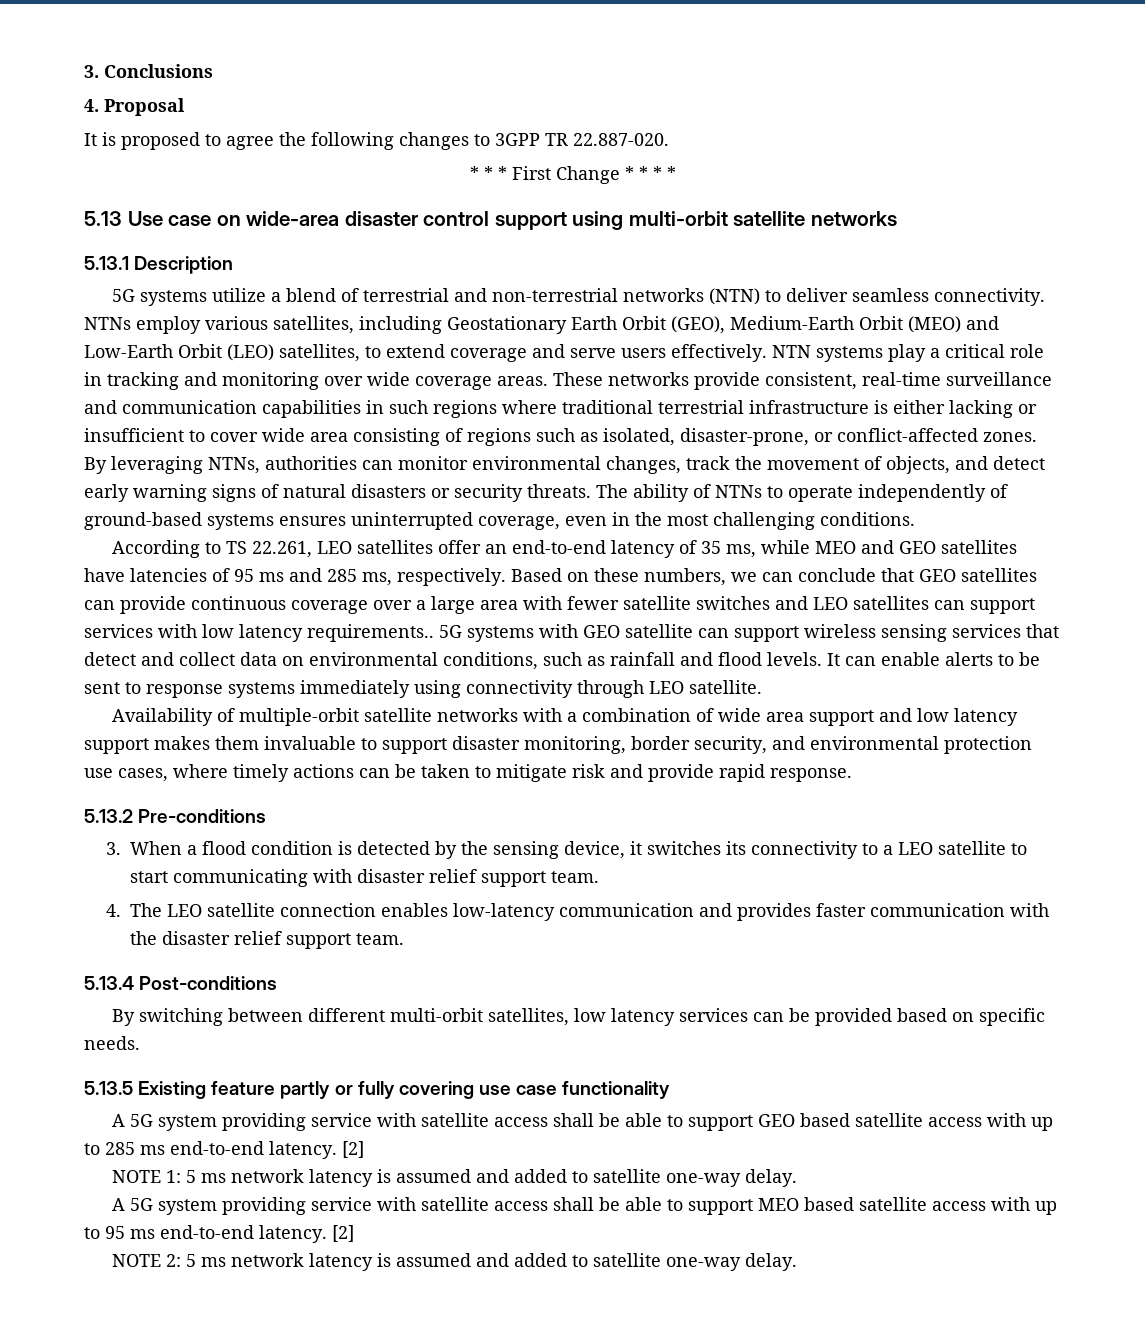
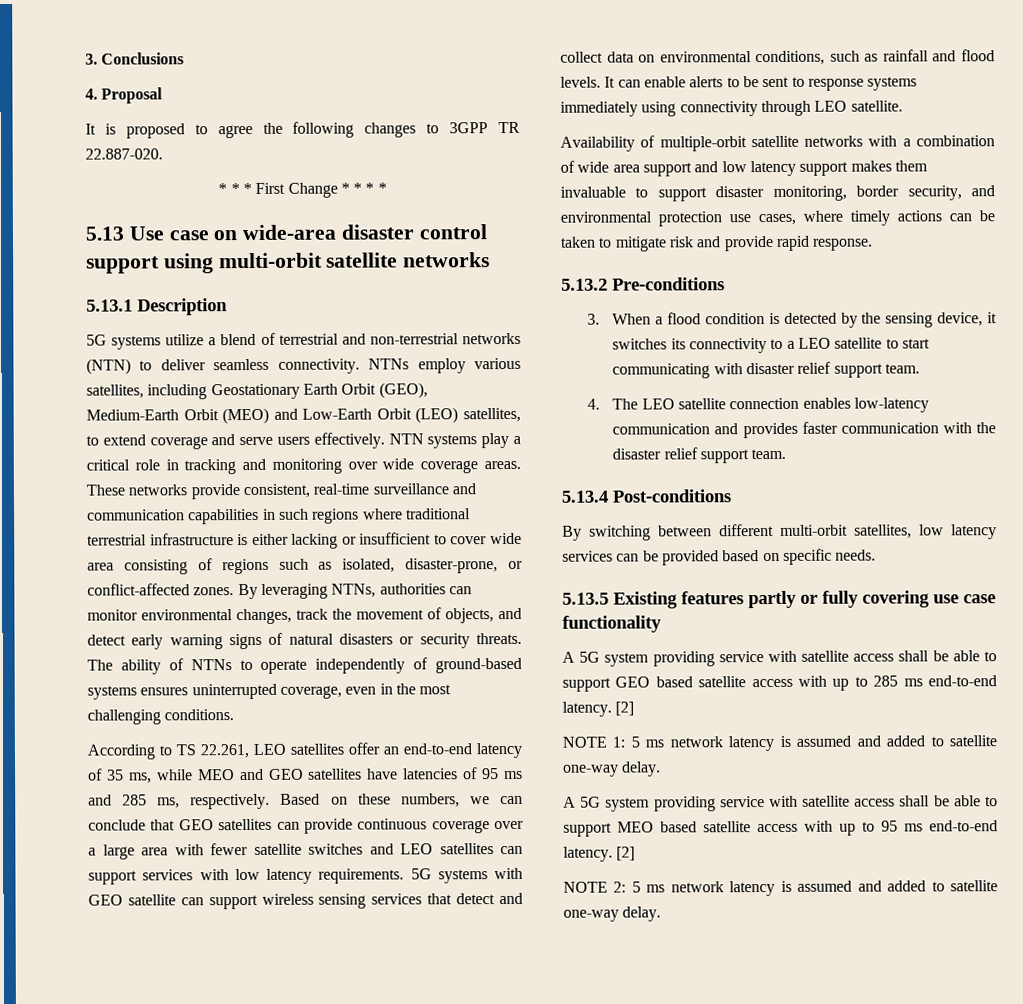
- Based on these numbers, we can conclude that GEO satellites can provide continuous coverage over a large area with fewer satellite switches and LEO satellites can support services with low latency requirements..
+ Based on these numbers, we can conclude that GEO satellites can provide continuous coverage over a large area with fewer satellite switches and LEO satellites can support services with low latency requirements.
- 5.13.5 Existing feature partly or fully covering use case functionality
+ 5.13.5 Existing features partly or fully covering use case functionality

